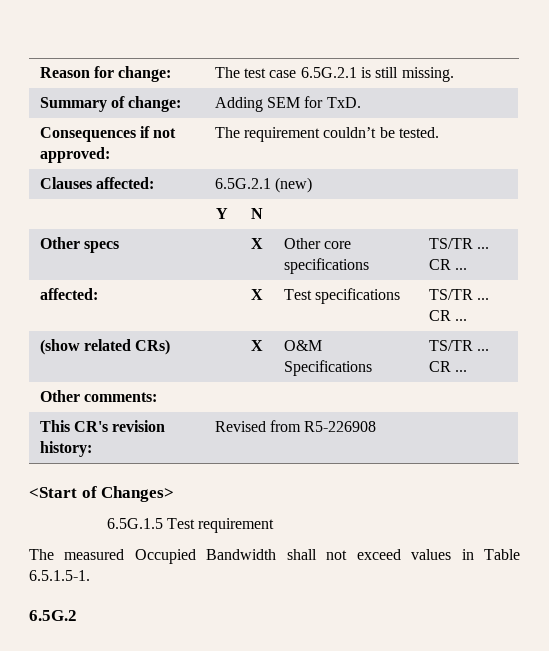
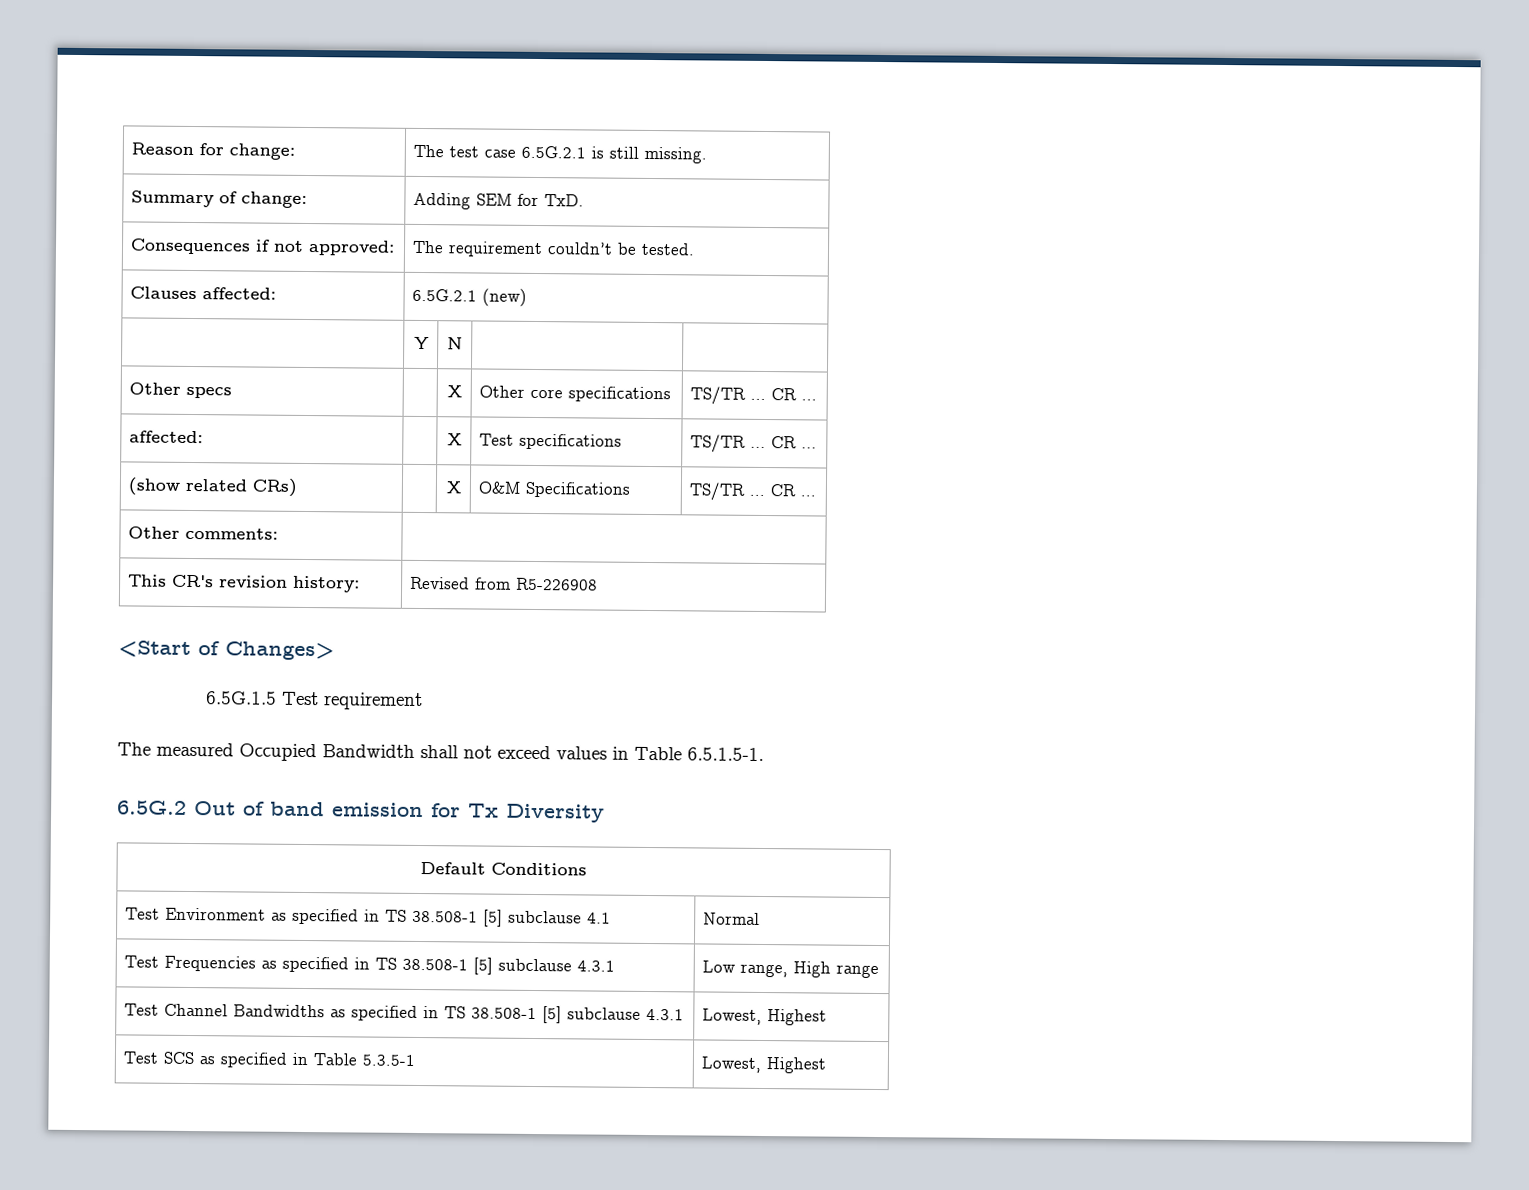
- 6.5G.2
+ 6.5G.2 Out of band emission for Tx Diversity
+ Default Conditions
+ Test Environment as specified in TS 38.508-1 [5] subclause 4.1 | Normal
+ Test Frequencies as specified in TS 38.508-1 [5] subclause 4.3.1 | Low range, High range
+ Test Channel Bandwidths as specified in TS 38.508-1 [5] subclause 4.3.1 | Lowest, Highest
+ Test SCS as specified in Table 5.3.5-1 | Lowest, Highest

